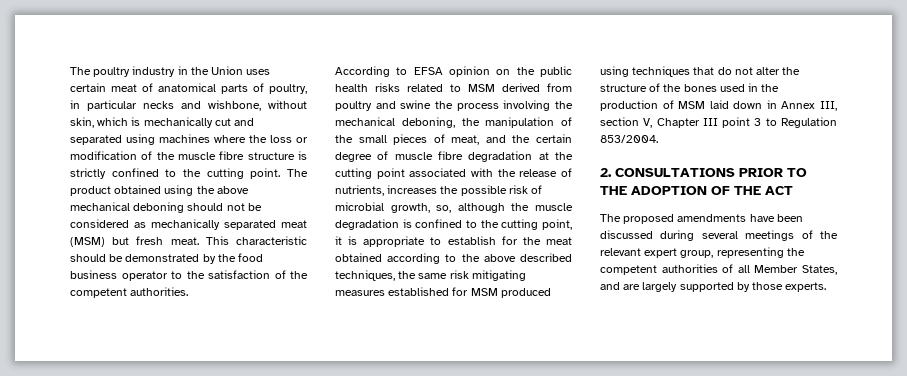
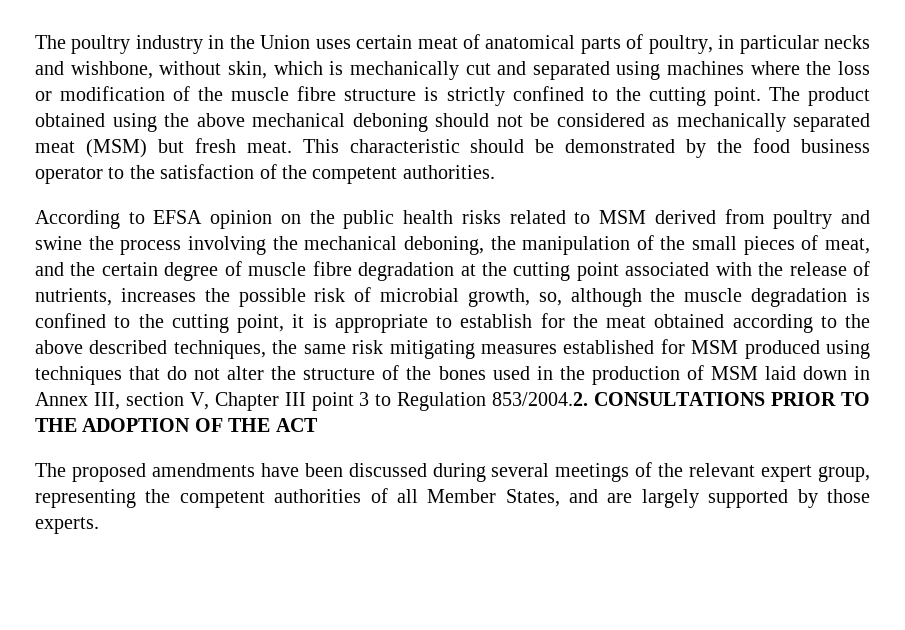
- According to EFSA opinion on the public health risks related to MSM derived from poultry and swine the process involving the mechanical deboning, the manipulation of the small pieces of meat, and the certain degree of muscle fibre degradation at the cutting point associated with the release of nutrients, increases the possible risk of microbial growth, so, although the muscle degradation is confined to the cutting point, it is appropriate to establish for the meat obtained according to the above described techniques, the same risk mitigating measures established for MSM produced using techniques that do not alter the structure of the bones used in the production of MSM laid down in Annex III, section V, Chapter III point 3 to Regulation 853/2004.
- 2. CONSULTATIONS PRIOR TO THE ADOPTION OF THE ACT
+ According to EFSA opinion on the public health risks related to MSM derived from poultry and swine the process involving the mechanical deboning, the manipulation of the small pieces of meat, and the certain degree of muscle fibre degradation at the cutting point associated with the release of nutrients, increases the possible risk of microbial growth, so, although the muscle degradation is confined to the cutting point, it is appropriate to establish for the meat obtained according to the above described techniques, the same risk mitigating measures established for MSM produced using techniques that do not alter the structure of the bones used in the production of MSM laid down in Annex III, section V, Chapter III point 3 to Regulation 853/2004.2. CONSULTATIONS PRIOR TO THE ADOPTION OF THE ACT

